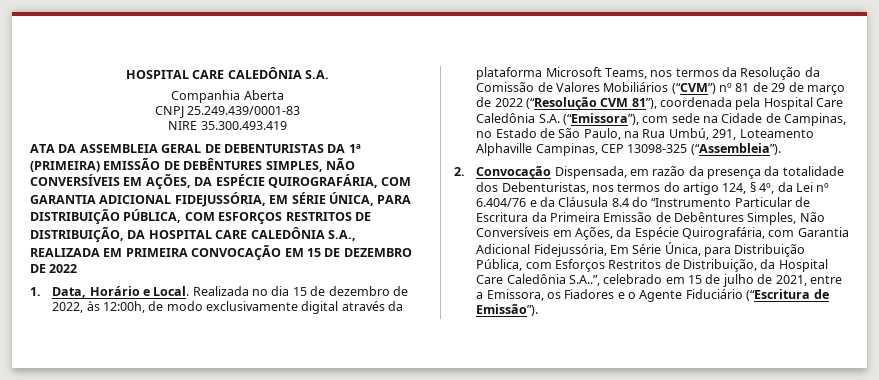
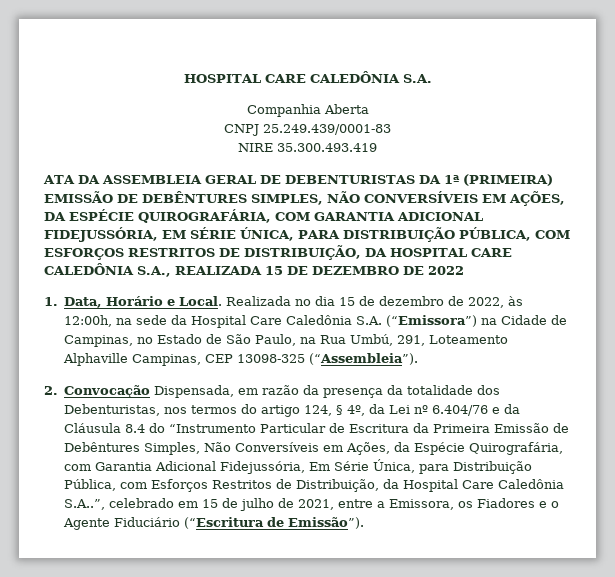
- ATA DA ASSEMBLEIA GERAL DE DEBENTURISTAS DA 1ª (PRIMEIRA) EMISSÃO DE DEBÊNTURES SIMPLES, NÃO CONVERSÍVEIS EM AÇÕES, DA ESPÉCIE QUIROGRAFÁRIA, COM GARANTIA ADICIONAL FIDEJUSSÓRIA, EM SÉRIE ÚNICA, PARA DISTRIBUIÇÃO PÚBLICA, COM ESFORÇOS RESTRITOS DE DISTRIBUIÇÃO, DA HOSPITAL CARE CALEDÔNIA S.A., REALIZADA EM PRIMEIRA CONVOCAÇÃO EM 15 DE DEZEMBRO DE 2022
+ ATA DA ASSEMBLEIA GERAL DE DEBENTURISTAS DA 1ª (PRIMEIRA) EMISSÃO DE DEBÊNTURES SIMPLES, NÃO CONVERSÍVEIS EM AÇÕES, DA ESPÉCIE QUIROGRAFÁRIA, COM GARANTIA ADICIONAL FIDEJUSSÓRIA, EM SÉRIE ÚNICA, PARA DISTRIBUIÇÃO PÚBLICA, COM ESFORÇOS RESTRITOS DE DISTRIBUIÇÃO, DA HOSPITAL CARE CALEDÔNIA S.A., REALIZADA 15 DE DEZEMBRO DE 2022
- Realizada no dia 15 de dezembro de 2022, às 12:00h, de modo exclusivamente digital através da plataforma Microsoft Teams, nos termos da Resolução da Comissão de Valores Mobiliários (“CVM”) nº 81 de 29 de março de 2022 (“Resolução CVM 81”), coordenada pela Hospital Care Caledônia S.A. (“Emissora”), com sede na Cidade de Campinas, no Estado de São Paulo, na Rua Umbú, 291, Loteamento Alphaville Campinas, CEP 13098-325 (“Assembleia”).
+ Realizada no dia 15 de dezembro de 2022, às 12:00h, na sede da Hospital Care Caledônia S.A. (“Emissora”) na Cidade de Campinas, no Estado de São Paulo, na Rua Umbú, 291, Loteamento Alphaville Campinas, CEP 13098-325 (“Assembleia”).

